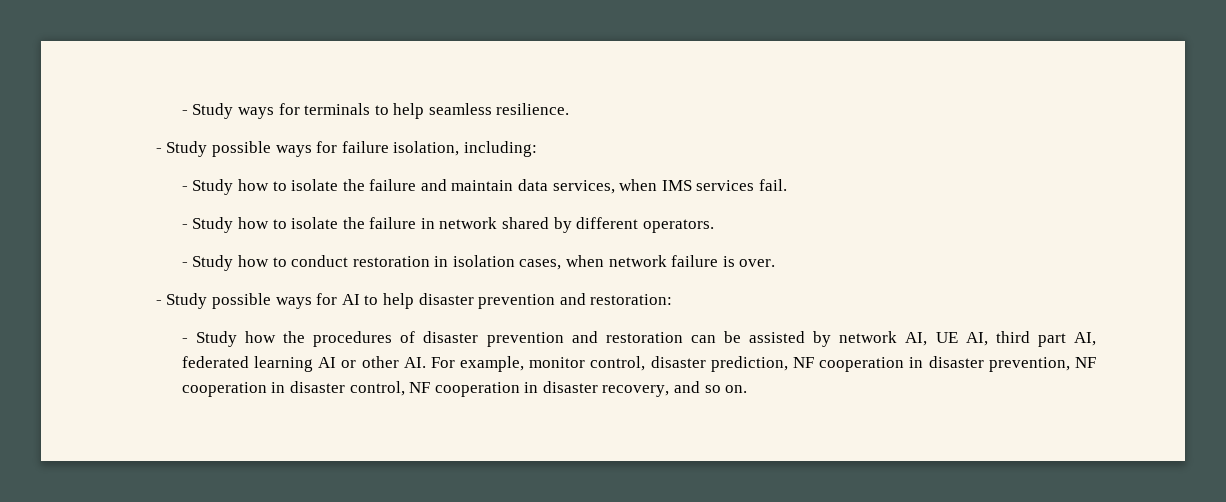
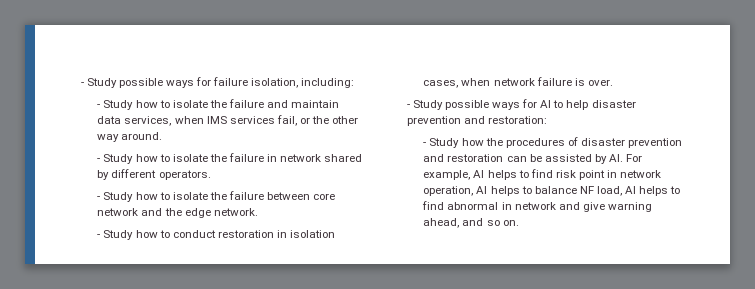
- - Study ways for terminals to help seamless resilience.
- - Study how to isolate the failure and maintain data services, when IMS services fail.
+ - Study how to isolate the failure and maintain data services, when IMS services fail, or the other way around.
+ - Study how to isolate the failure between core network and the edge network.
- - Study how the procedures of disaster prevention and restoration can be assisted by network AI, UE AI, third part AI, federated learning AI or other AI. For example, monitor control, disaster prediction, NF cooperation in disaster prevention, NF cooperation in disaster control, NF cooperation in disaster recovery, and so on.
+ - Study how the procedures of disaster prevention and restoration can be assisted by AI. For example, AI helps to find risk point in network operation, AI helps to balance NF load, AI helps to find abnormal in network and give warning ahead, and so on.

